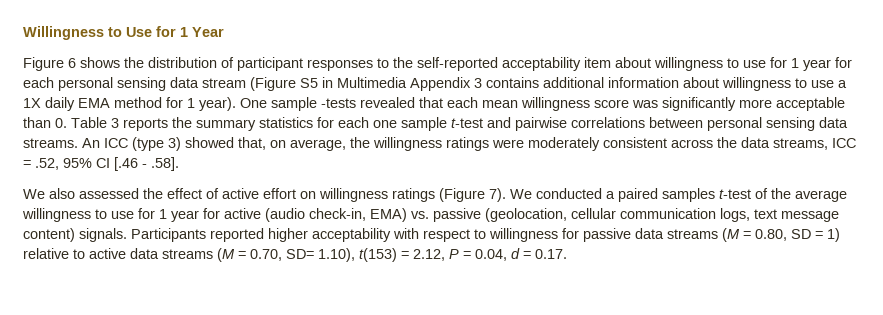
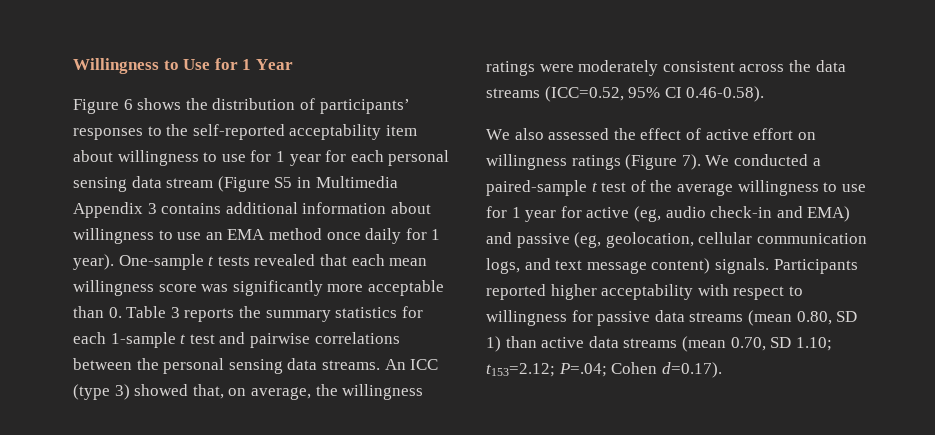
- Figure 6 shows the distribution of participant responses to the self-reported acceptability item about willingness to use for 1 year for each personal sensing data stream (Figure S5 in Multimedia Appendix 3 contains additional information about willingness to use a 1X daily EMA method for 1 year). One sample -tests revealed that each mean willingness score was significantly more acceptable than 0. Table 3 reports the summary statistics for each one sample t-test and pairwise correlations between personal sensing data streams.
+ Figure 6 shows the distribution of participants’ responses to the self-reported acceptability item about willingness to use for 1 year for each personal sensing data stream (Figure S5 in Multimedia Appendix 3 contains additional information about willingness to use an EMA method once daily for 1 year). One-sample t tests revealed that each mean willingness score was significantly more acceptable than 0. Table 3 reports the summary statistics for each 1-sample t test and pairwise correlations between the personal sensing data streams.
- An ICC (type 3) showed that, on average, the willingness ratings were moderately consistent across the data streams, ICC = .52, 95% CI [.46 - .58].
+ An ICC (type 3) showed that, on average, the willingness ratings were moderately consistent across the data streams (ICC=0.52, 95% CI 0.46-0.58).
- We conducted a paired samples t-test of the average willingness to use for 1 year for active (audio check-in, EMA) vs. passive (geolocation, cellular communication logs, text message content) signals.
+ We conducted a paired-sample t test of the average willingness to use for 1 year for active (eg, audio check-in and EMA) and passive (eg, geolocation, cellular communication logs, and text message content) signals.
- Participants reported higher acceptability with respect to willingness for passive data streams (M = 0.80, SD = 1) relative to active data streams (M = 0.70, SD= 1.10), t(153) = 2.12, P = 0.04, d = 0.17.
+ Participants reported higher acceptability with respect to willingness for passive data streams (mean 0.80, SD 1) than active data streams (mean 0.70, SD 1.10; t153=2.12; P=.04; Cohen d=0.17).

